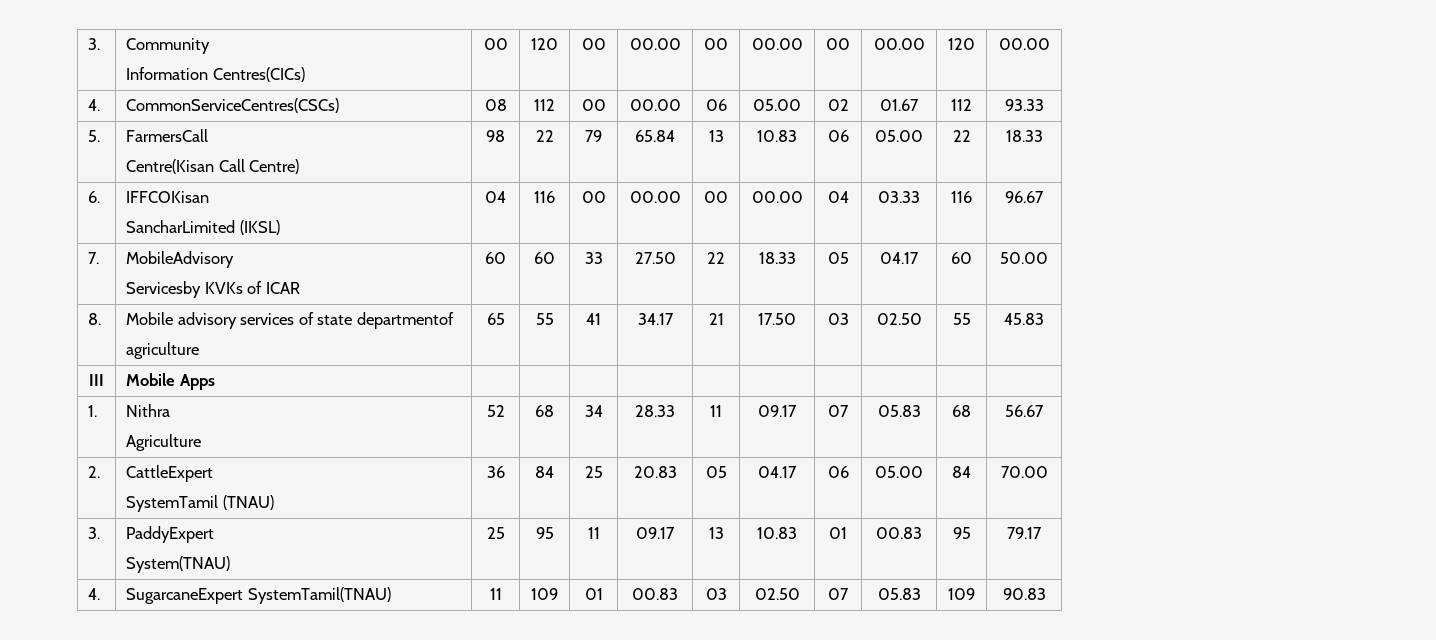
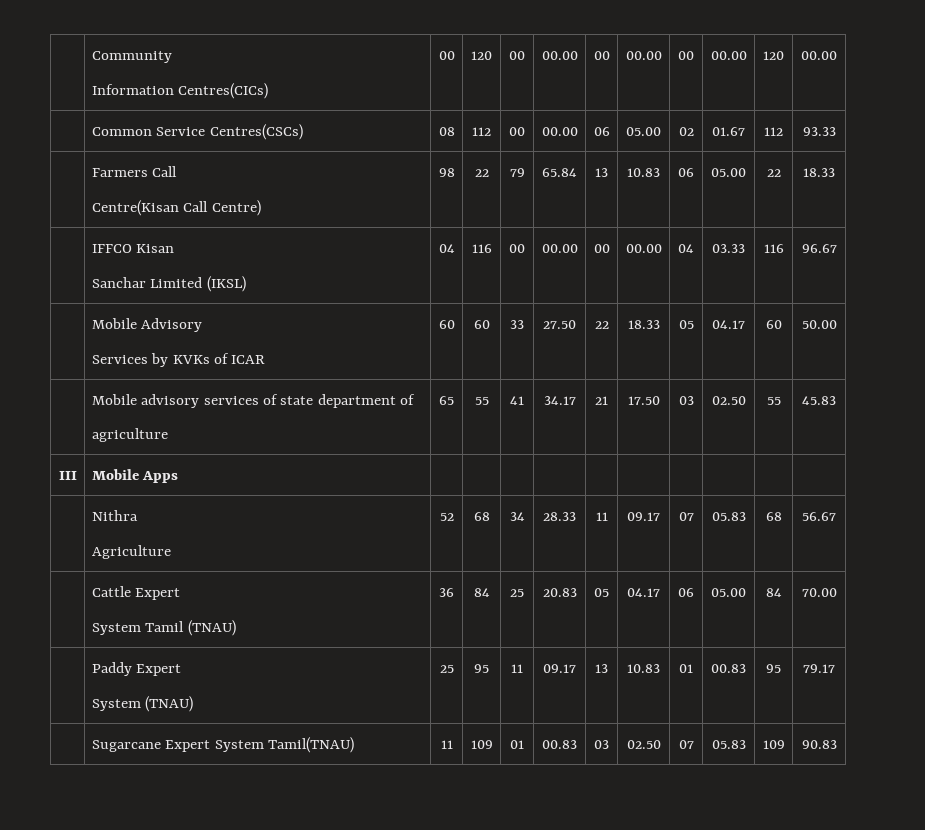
- 3. | Community
+ | Community
- 4. | CommonServiceCentres(CSCs) | 08 | 112 | 00 | 00.00 | 06 | 05.00 | 02 | 01.67 | 112 | 93.33
+ | Common Service Centres(CSCs) | 08 | 112 | 00 | 00.00 | 06 | 05.00 | 02 | 01.67 | 112 | 93.33
- 5. | FarmersCall
+ | Farmers Call
- 6. | IFFCOKisan
- SancharLimited (IKSL) | 04 | 116 | 00 | 00.00 | 00 | 00.00 | 04 | 03.33 | 116 | 96.67
+ | IFFCO Kisan
+ Sanchar Limited (IKSL) | 04 | 116 | 00 | 00.00 | 00 | 00.00 | 04 | 03.33 | 116 | 96.67
- 7. | MobileAdvisory
- Servicesby KVKs of ICAR | 60 | 60 | 33 | 27.50 | 22 | 18.33 | 05 | 04.17 | 60 | 50.00
+ | Mobile Advisory
+ Services by KVKs of ICAR | 60 | 60 | 33 | 27.50 | 22 | 18.33 | 05 | 04.17 | 60 | 50.00
- 8. | Mobile advisory services of state departmentof
+ | Mobile advisory services of state department of
- 1. | Nithra
+ | Nithra
- 2. | CattleExpert
- SystemTamil (TNAU) | 36 | 84 | 25 | 20.83 | 05 | 04.17 | 06 | 05.00 | 84 | 70.00
+ | Cattle Expert
+ System Tamil (TNAU) | 36 | 84 | 25 | 20.83 | 05 | 04.17 | 06 | 05.00 | 84 | 70.00
- 3. | PaddyExpert
- System(TNAU) | 25 | 95 | 11 | 09.17 | 13 | 10.83 | 01 | 00.83 | 95 | 79.17
+ | Paddy Expert
+ System (TNAU) | 25 | 95 | 11 | 09.17 | 13 | 10.83 | 01 | 00.83 | 95 | 79.17
- 4. | SugarcaneExpert SystemTamil(TNAU) | 11 | 109 | 01 | 00.83 | 03 | 02.50 | 07 | 05.83 | 109 | 90.83
+ | Sugarcane Expert System Tamil(TNAU) | 11 | 109 | 01 | 00.83 | 03 | 02.50 | 07 | 05.83 | 109 | 90.83

